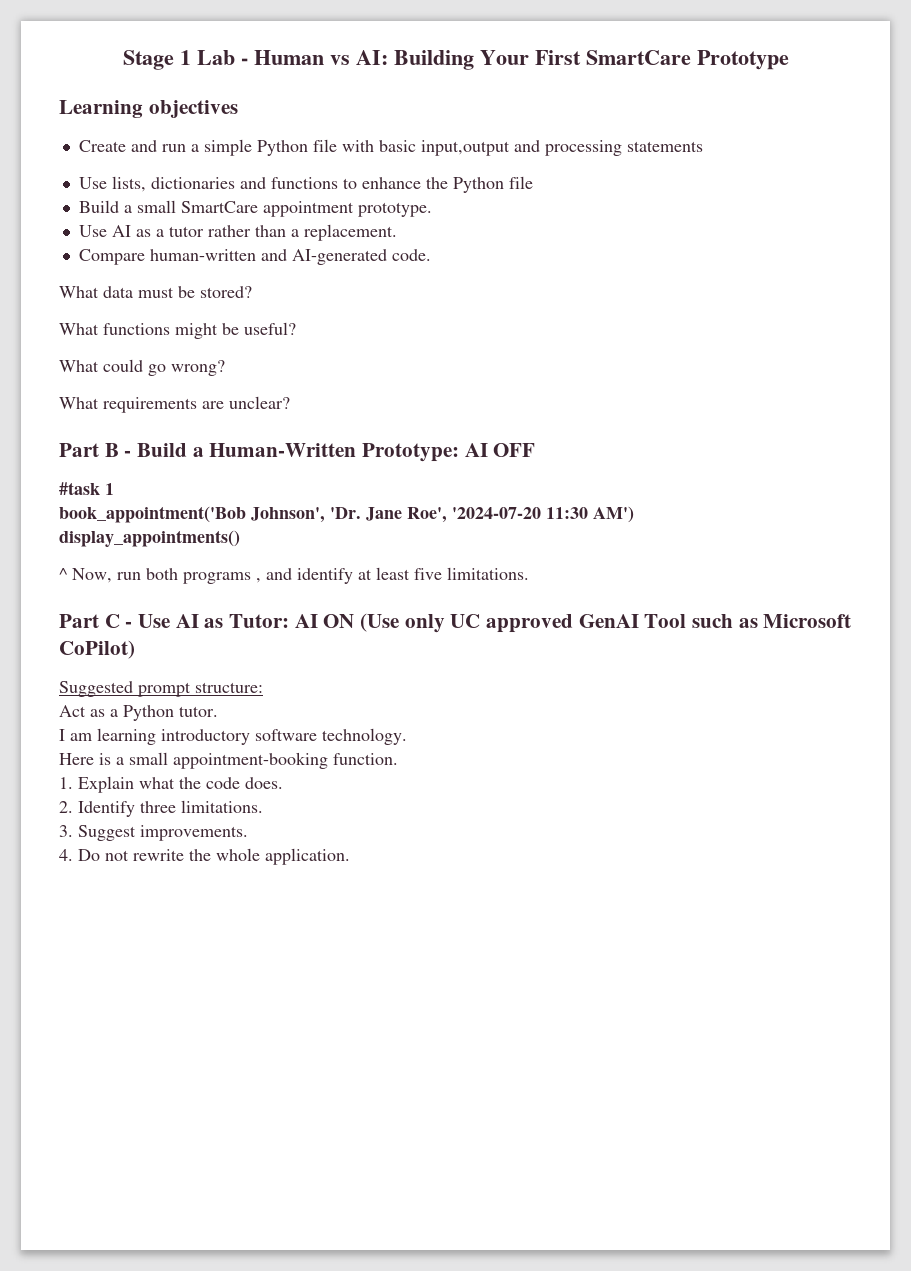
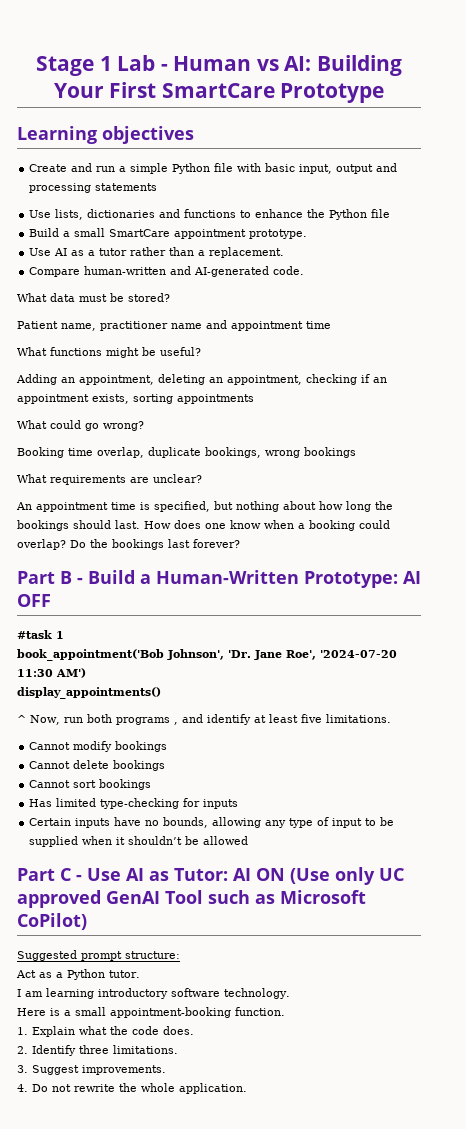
- Create and run a simple Python file with basic input,output and processing statements
+ Create and run a simple Python file with basic input, output and processing statements
+ Patient name, practitioner name and appointment time
+ Adding an appointment, deleting an appointment, checking if an appointment exists, sorting appointments
  What could go wrong?
+ Booking time overlap, duplicate bookings, wrong bookings
  What requirements are unclear?
+ An appointment time is specified, but nothing about how long the bookings should last. How does one know when a booking could overlap? Do the bookings last forever?
+ Cannot modify bookings
+ Cannot delete bookings
+ Cannot sort bookings
+ Has limited type-checking for inputs
+ Certain inputs have no bounds, allowing any type of input to be supplied when it shouldn’t be allowed

